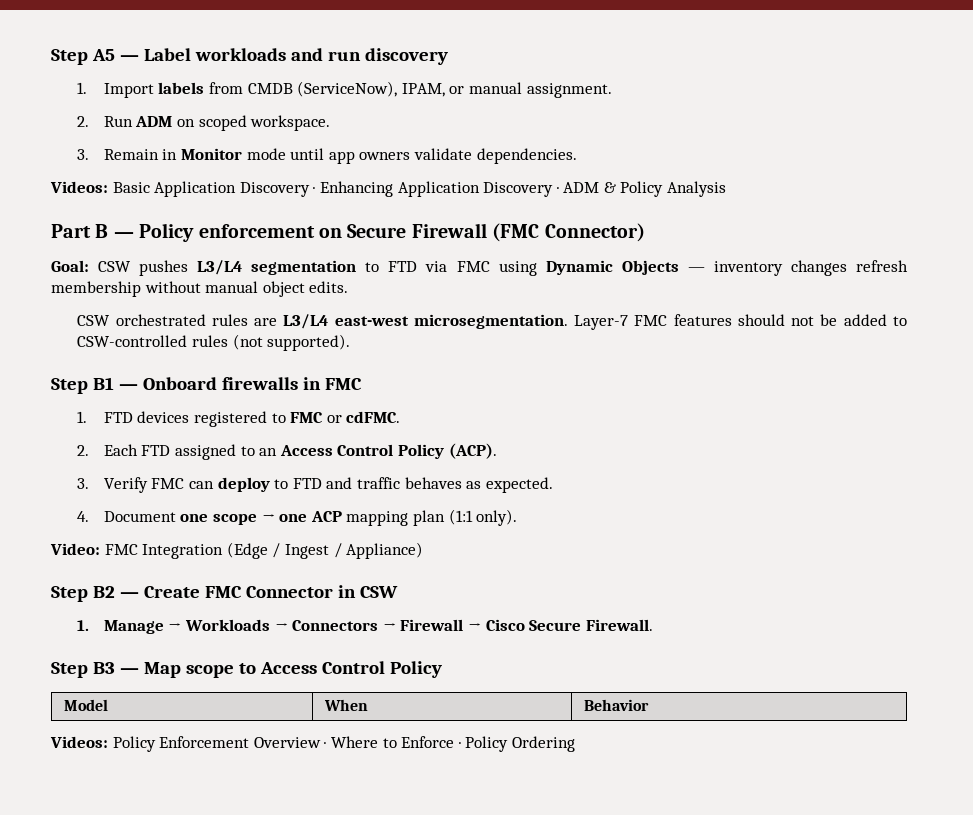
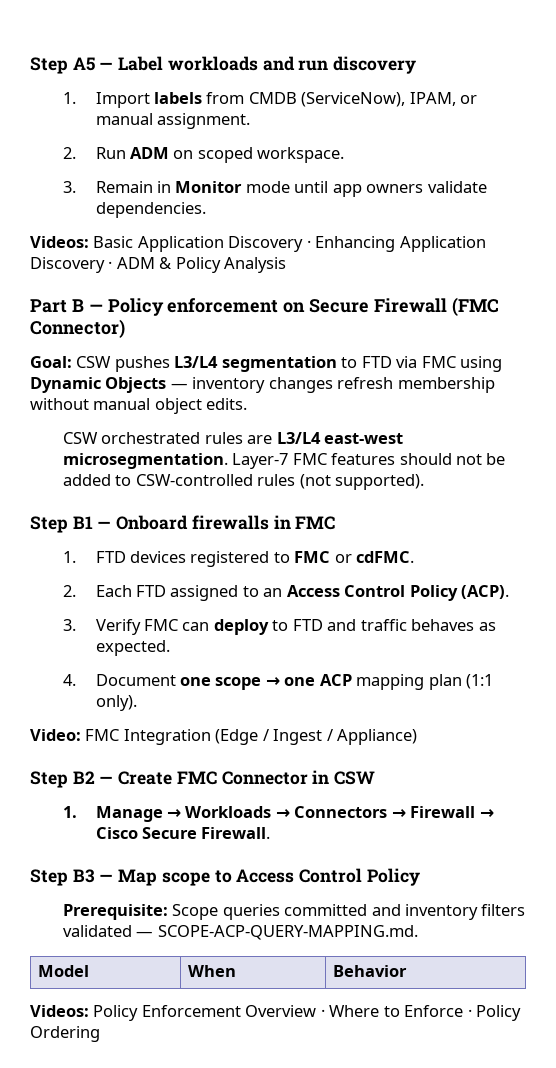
+ Prerequisite: Scope queries committed and inventory filters validated — SCOPE-ACP-QUERY-MAPPING.md.

